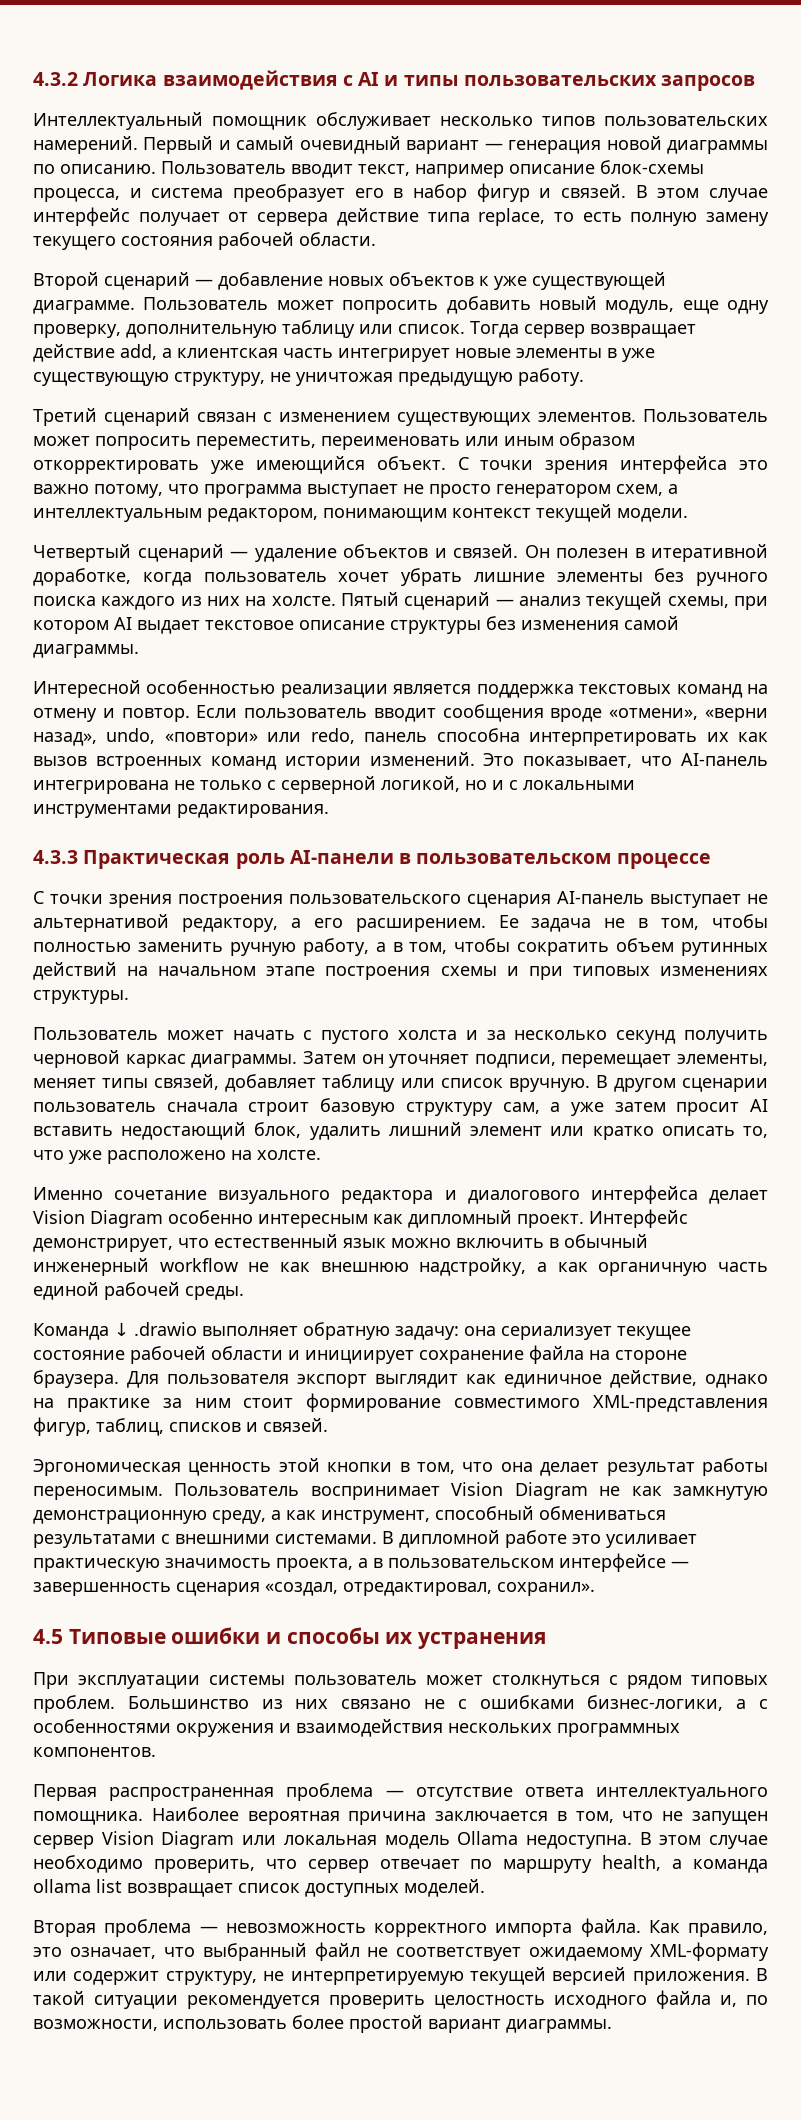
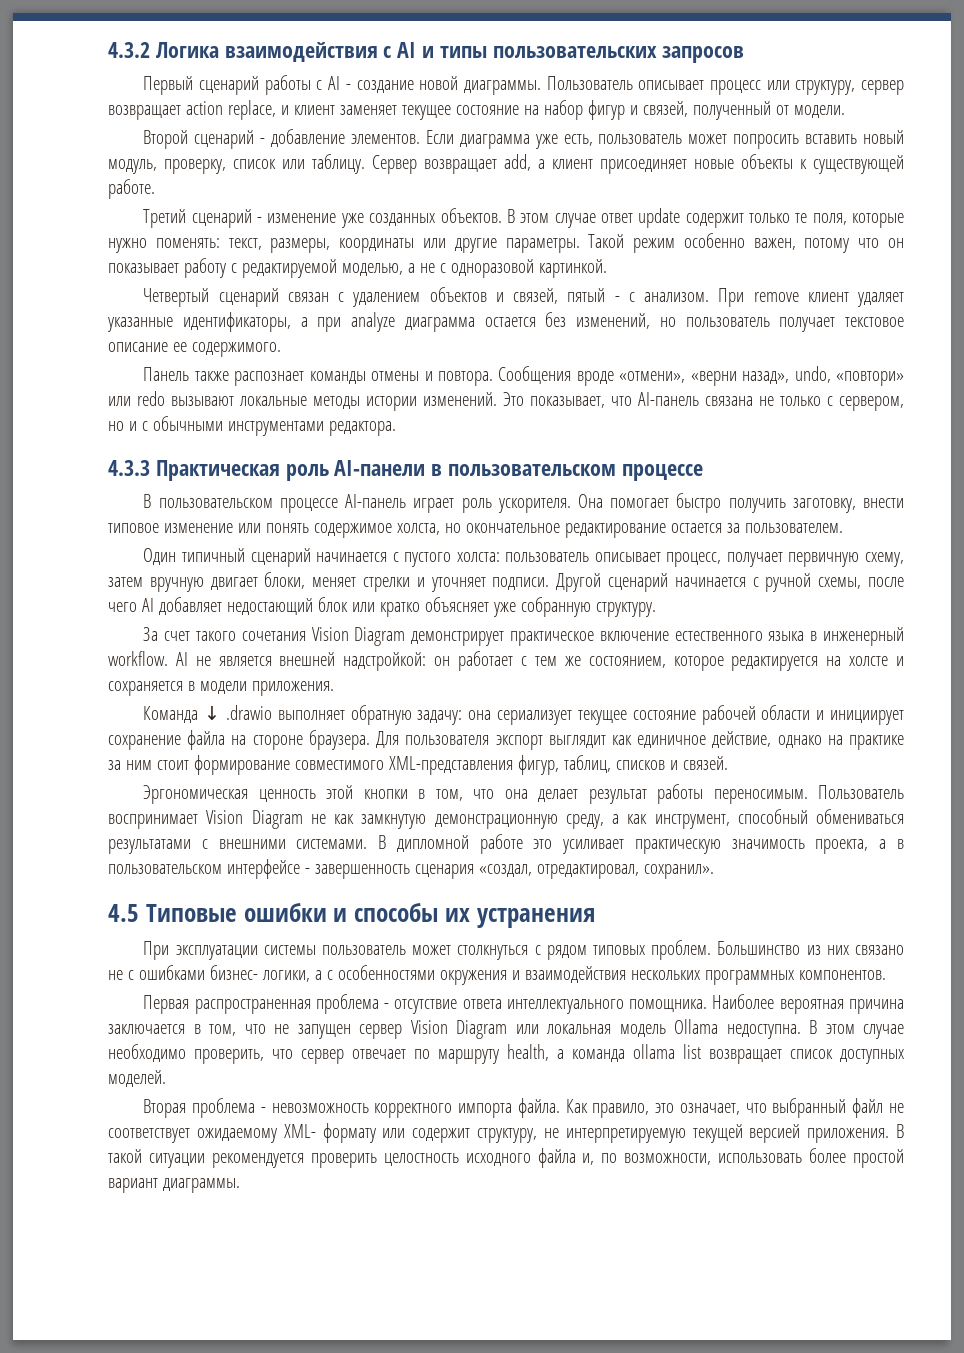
- Интеллектуальный помощник обслуживает несколько типов пользовательских намерений. Первый и самый очевидный вариант — генерация новой диаграммы по описанию. Пользователь вводит текст, например описание блок-схемы процесса, и система преобразует его в набор фигур и связей. В этом случае интерфейс получает от сервера действие типа replace, то есть полную замену текущего состояния рабочей области.
- Второй сценарий — добавление новых объектов к уже существующей диаграмме. Пользователь может попросить добавить новый модуль, еще одну проверку, дополнительную таблицу или список. Тогда сервер возвращает действие add, а клиентская часть интегрирует новые элементы в уже существующую структуру, не уничтожая предыдущую работу.
- Третий сценарий связан с изменением существующих элементов. Пользователь может попросить переместить, переименовать или иным образом откорректировать уже имеющийся объект. С точки зрения интерфейса это важно потому, что программа выступает не просто генератором схем, а интеллектуальным редактором, понимающим контекст текущей модели.
- Четвертый сценарий — удаление объектов и связей. Он полезен в итеративной доработке, когда пользователь хочет убрать лишние элементы без ручного поиска каждого из них на холсте. Пятый сценарий — анализ текущей схемы, при котором AI выдает текстовое описание структуры без изменения самой диаграммы.
- Интересной особенностью реализации является поддержка текстовых команд на отмену и повтор. Если пользователь вводит сообщения вроде «отмени», «верни назад», undo, «повтори» или redo, панель способна интерпретировать их как вызов встроенных команд истории изменений.
+ Первый сценарий работы с AI - создание новой диаграммы. Пользователь описывает процесс или структуру, сервер возвращает action replace, и клиент заменяет текущее состояние на набор фигур и связей, полученный от модели.
+ Второй сценарий - добавление элементов. Если диаграмма уже есть, пользователь может попросить вставить новый модуль, проверку, список или таблицу. Сервер возвращает add, а клиент присоединяет новые объекты к существующей работе.
+ Третий сценарий - изменение уже созданных объектов. В этом случае ответ update содержит только те поля, которые нужно поменять: текст, размеры, координаты или другие параметры. Такой режим особенно важен, потому что он показывает работу с редактируемой моделью, а не с одноразовой картинкой.
+ Четвертый сценарий связан с удалением объектов и связей, пятый - с анализом. При remove клиент удаляет указанные идентификаторы, а при analyze диаграмма остается без изменений, но пользователь получает текстовое описание ее содержимого.
+ Панель также распознает команды отмены и повтора. Сообщения вроде «отмени», «верни назад», undo, «повтори» или redo вызывают локальные методы истории изменений.
- Это показывает, что AI-панель интегрирована не только с серверной логикой, но и с локальными инструментами редактирования.
+ Это показывает, что AI-панель связана не только с сервером, но и с обычными инструментами редактора.
- С точки зрения построения пользовательского сценария AI-панель выступает не альтернативой редактору, а его расширением. Ее задача не в том, чтобы полностью заменить ручную работу, а в том, чтобы сократить объем рутинных действий на начальном этапе построения схемы и при типовых изменениях структуры.
- Пользователь может начать с пустого холста и за несколько секунд получить черновой каркас диаграммы. Затем он уточняет подписи, перемещает элементы, меняет типы связей, добавляет таблицу или список вручную. В другом сценарии пользователь сначала строит базовую структуру сам, а уже затем просит AI вставить недостающий блок, удалить лишний элемент или кратко описать то, что уже расположено на холсте.
- Именно сочетание визуального редактора и диалогового интерфейса делает Vision Diagram особенно интересным как дипломный проект. Интерфейс демонстрирует, что естественный язык можно включить в обычный инженерный workflow не как внешнюю надстройку, а как органичную часть единой рабочей среды.
+ В пользовательском процессе AI-панель играет роль ускорителя. Она помогает быстро получить заготовку, внести типовое изменение или понять содержимое холста, но окончательное редактирование остается за пользователем.
+ Один типичный сценарий начинается с пустого холста: пользователь описывает процесс, получает первичную схему, затем вручную двигает блоки, меняет стрелки и уточняет подписи. Другой сценарий начинается с ручной схемы, после чего AI добавляет недостающий блок или кратко объясняет уже собранную структуру.
+ За счет такого сочетания Vision Diagram демонстрирует практическое включение естественного языка в инженерный workflow. AI не является внешней надстройкой: он работает с тем же состоянием, которое редактируется на холсте и сохраняется в модели приложения.
- В дипломной работе это усиливает практическую значимость проекта, а в пользовательском интерфейсе — завершенность сценария «создал, отредактировал, сохранил».
+ В дипломной работе это усиливает практическую значимость проекта, а в пользовательском интерфейсе - завершенность сценария «создал, отредактировал, сохранил».
- Большинство из них связано не с ошибками бизнес-логики, а с особенностями окружения и взаимодействия нескольких программных компонентов.
+ Большинство из них связано не с ошибками бизнес- логики, а с особенностями окружения и взаимодействия нескольких программных компонентов.
- Первая распространенная проблема — отсутствие ответа интеллектуального помощника.
+ Первая распространенная проблема - отсутствие ответа интеллектуального помощника.
- Вторая проблема — невозможность корректного импорта файла.
+ Вторая проблема - невозможность корректного импорта файла.
- Как правило, это означает, что выбранный файл не соответствует ожидаемому XML-формату или содержит структуру, не интерпретируемую текущей версией приложения.
+ Как правило, это означает, что выбранный файл не соответствует ожидаемому XML- формату или содержит структуру, не интерпретируемую текущей версией приложения.

